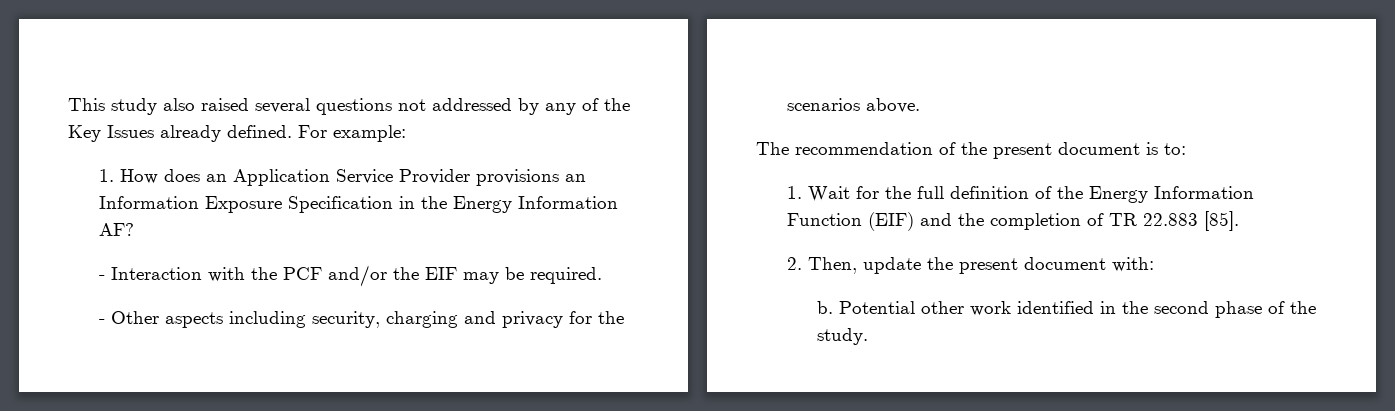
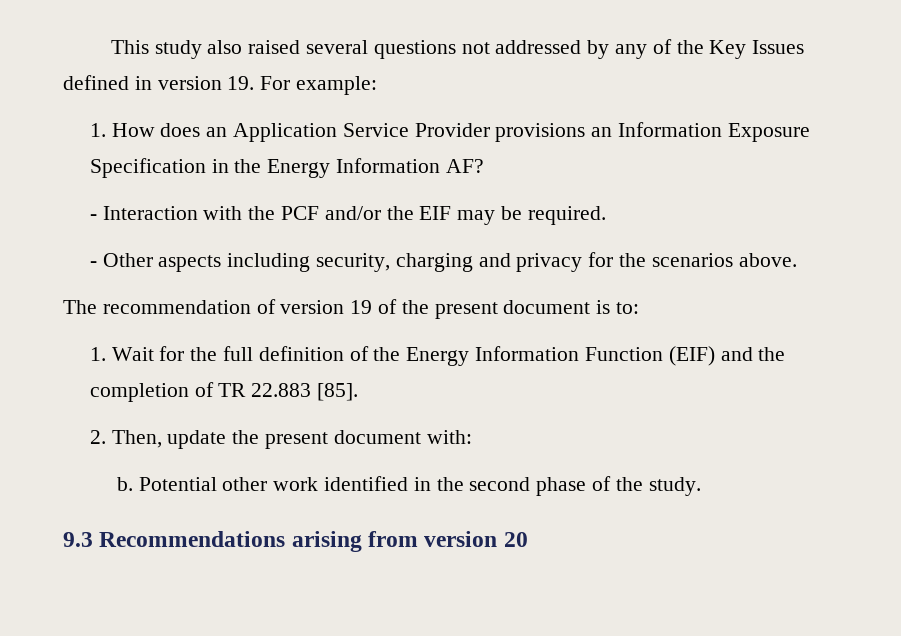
- This study also raised several questions not addressed by any of the Key Issues already defined. For example:
+ This study also raised several questions not addressed by any of the Key Issues defined in version 19. For example:
- The recommendation of the present document is to:
+ The recommendation of version 19 of the present document is to:
+ 9.3 Recommendations arising from version 20

